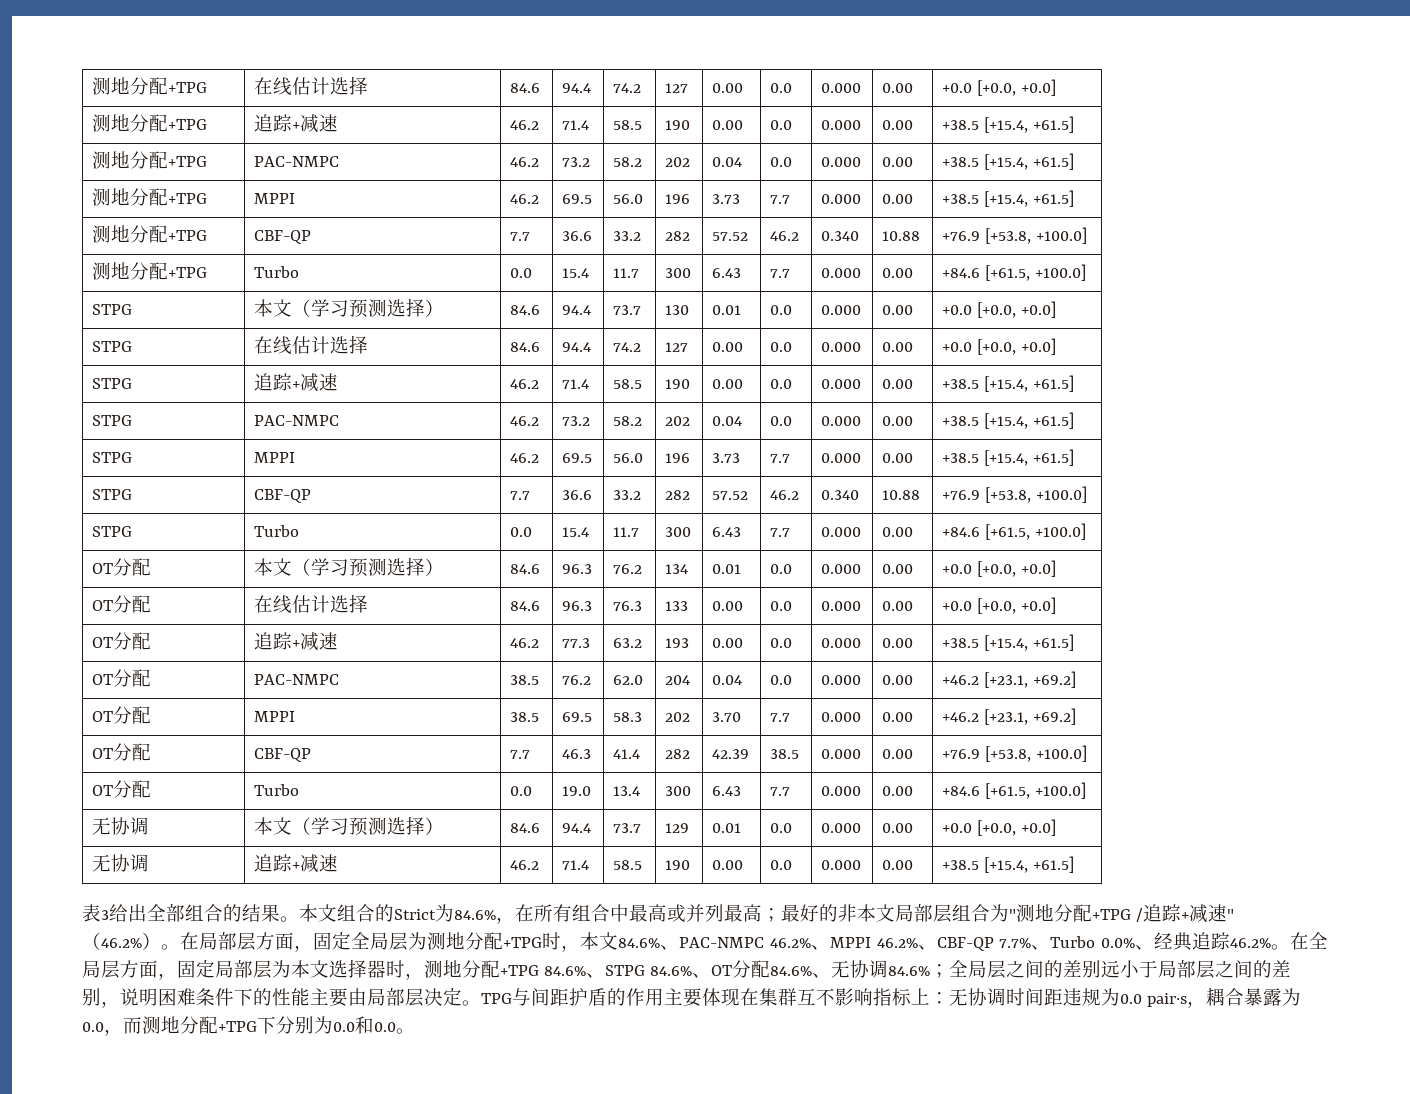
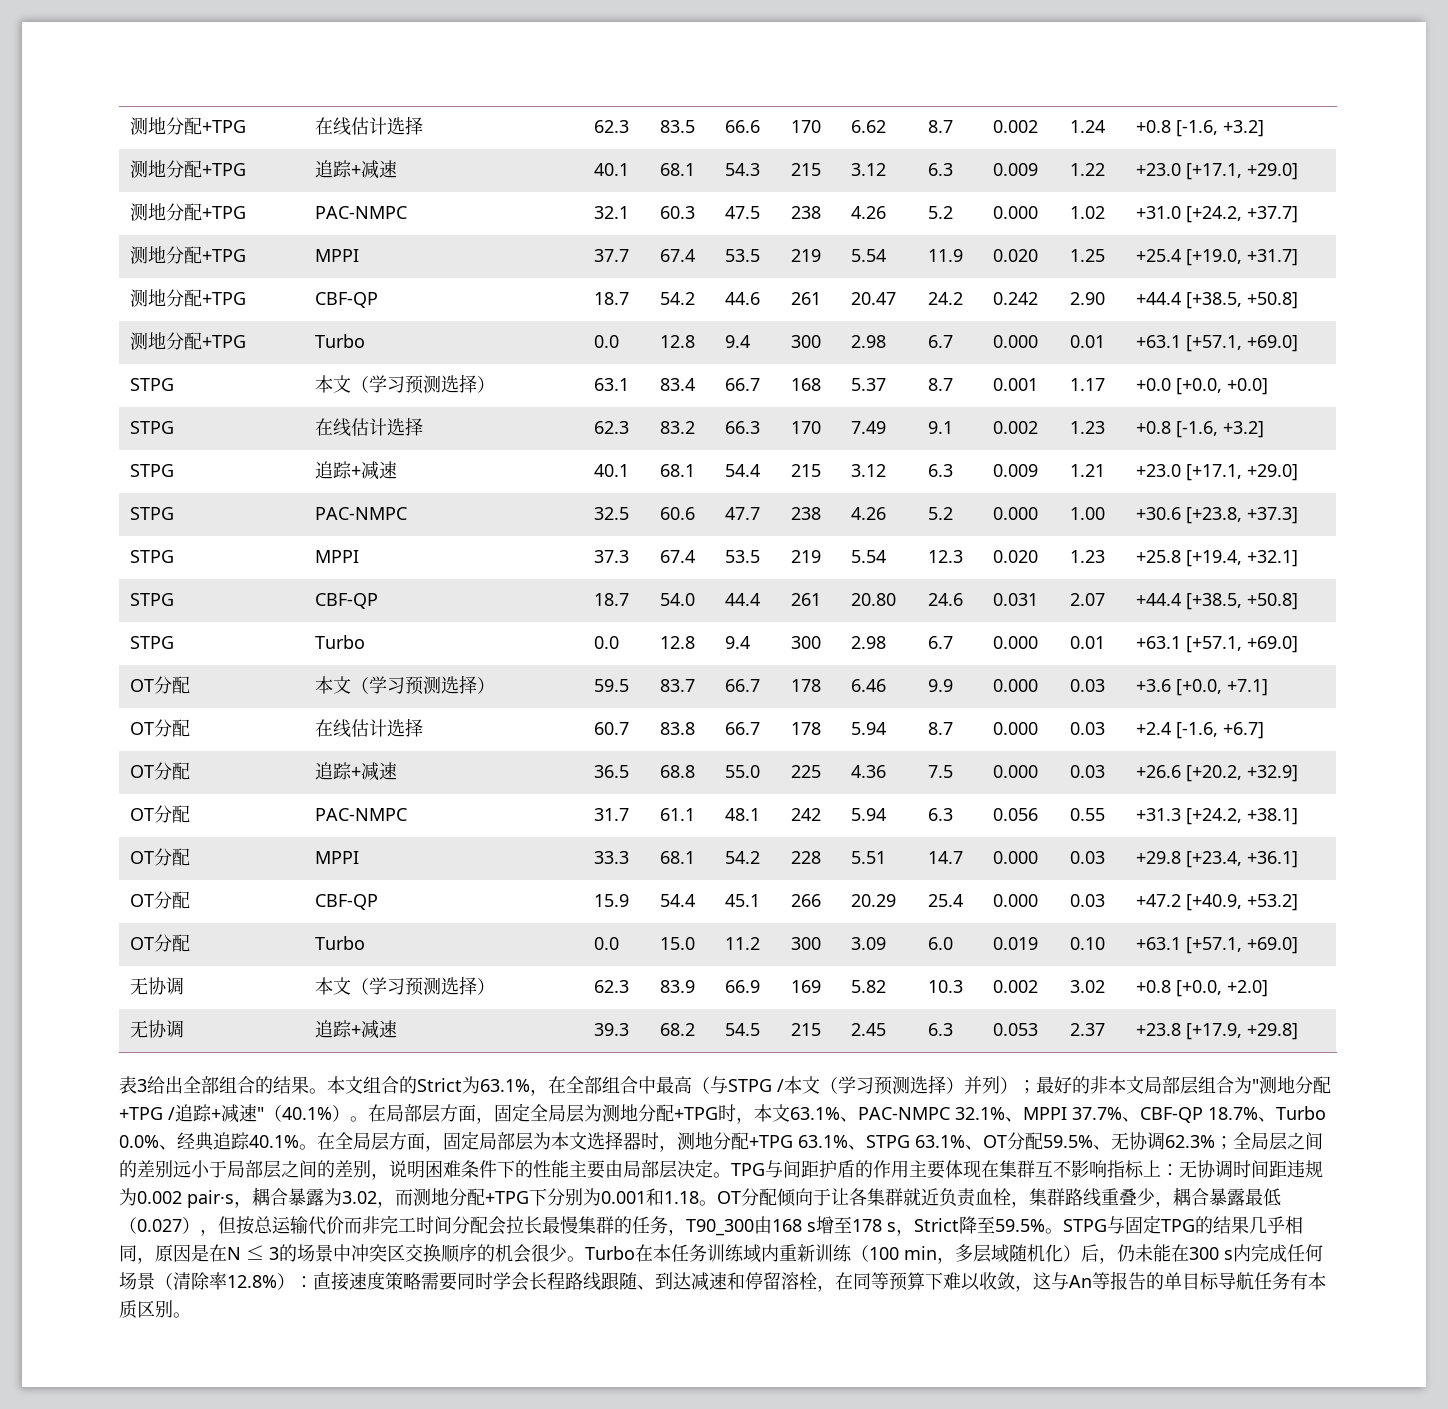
- 测地分配+TPG | 在线估计选择 | 84.6 | 94.4 | 74.2 | 127 | 0.00 | 0.0 | 0.000 | 0.00 | +0.0 [+0.0, +0.0]
+ 测地分配+TPG | 在线估计选择 | 62.3 | 83.5 | 66.6 | 170 | 6.62 | 8.7 | 0.002 | 1.24 | +0.8 [-1.6, +3.2]
- 测地分配+TPG | 追踪+减速 | 46.2 | 71.4 | 58.5 | 190 | 0.00 | 0.0 | 0.000 | 0.00 | +38.5 [+15.4, +61.5]
- 测地分配+TPG | PAC-NMPC | 46.2 | 73.2 | 58.2 | 202 | 0.04 | 0.0 | 0.000 | 0.00 | +38.5 [+15.4, +61.5]
- 测地分配+TPG | MPPI | 46.2 | 69.5 | 56.0 | 196 | 3.73 | 7.7 | 0.000 | 0.00 | +38.5 [+15.4, +61.5]
- 测地分配+TPG | CBF-QP | 7.7 | 36.6 | 33.2 | 282 | 57.52 | 46.2 | 0.340 | 10.88 | +76.9 [+53.8, +100.0]
+ 测地分配+TPG | 追踪+减速 | 40.1 | 68.1 | 54.3 | 215 | 3.12 | 6.3 | 0.009 | 1.22 | +23.0 [+17.1, +29.0]
+ 测地分配+TPG | PAC-NMPC | 32.1 | 60.3 | 47.5 | 238 | 4.26 | 5.2 | 0.000 | 1.02 | +31.0 [+24.2, +37.7]
+ 测地分配+TPG | MPPI | 37.7 | 67.4 | 53.5 | 219 | 5.54 | 11.9 | 0.020 | 1.25 | +25.4 [+19.0, +31.7]
+ 测地分配+TPG | CBF-QP | 18.7 | 54.2 | 44.6 | 261 | 20.47 | 24.2 | 0.242 | 2.90 | +44.4 [+38.5, +50.8]
- 测地分配+TPG | Turbo | 0.0 | 15.4 | 11.7 | 300 | 6.43 | 7.7 | 0.000 | 0.00 | +84.6 [+61.5, +100.0]
+ 测地分配+TPG | Turbo | 0.0 | 12.8 | 9.4 | 300 | 2.98 | 6.7 | 0.000 | 0.01 | +63.1 [+57.1, +69.0]
- STPG | 本文（学习预测选择） | 84.6 | 94.4 | 73.7 | 130 | 0.01 | 0.0 | 0.000 | 0.00 | +0.0 [+0.0, +0.0]
+ STPG | 本文（学习预测选择） | 63.1 | 83.4 | 66.7 | 168 | 5.37 | 8.7 | 0.001 | 1.17 | +0.0 [+0.0, +0.0]
- STPG | 在线估计选择 | 84.6 | 94.4 | 74.2 | 127 | 0.00 | 0.0 | 0.000 | 0.00 | +0.0 [+0.0, +0.0]
- STPG | 追踪+减速 | 46.2 | 71.4 | 58.5 | 190 | 0.00 | 0.0 | 0.000 | 0.00 | +38.5 [+15.4, +61.5]
- STPG | PAC-NMPC | 46.2 | 73.2 | 58.2 | 202 | 0.04 | 0.0 | 0.000 | 0.00 | +38.5 [+15.4, +61.5]
- STPG | MPPI | 46.2 | 69.5 | 56.0 | 196 | 3.73 | 7.7 | 0.000 | 0.00 | +38.5 [+15.4, +61.5]
- STPG | CBF-QP | 7.7 | 36.6 | 33.2 | 282 | 57.52 | 46.2 | 0.340 | 10.88 | +76.9 [+53.8, +100.0]
+ STPG | 在线估计选择 | 62.3 | 83.2 | 66.3 | 170 | 7.49 | 9.1 | 0.002 | 1.23 | +0.8 [-1.6, +3.2]
+ STPG | 追踪+减速 | 40.1 | 68.1 | 54.4 | 215 | 3.12 | 6.3 | 0.009 | 1.21 | +23.0 [+17.1, +29.0]
+ STPG | PAC-NMPC | 32.5 | 60.6 | 47.7 | 238 | 4.26 | 5.2 | 0.000 | 1.00 | +30.6 [+23.8, +37.3]
+ STPG | MPPI | 37.3 | 67.4 | 53.5 | 219 | 5.54 | 12.3 | 0.020 | 1.23 | +25.8 [+19.4, +32.1]
+ STPG | CBF-QP | 18.7 | 54.0 | 44.4 | 261 | 20.80 | 24.6 | 0.031 | 2.07 | +44.4 [+38.5, +50.8]
- STPG | Turbo | 0.0 | 15.4 | 11.7 | 300 | 6.43 | 7.7 | 0.000 | 0.00 | +84.6 [+61.5, +100.0]
+ STPG | Turbo | 0.0 | 12.8 | 9.4 | 300 | 2.98 | 6.7 | 0.000 | 0.01 | +63.1 [+57.1, +69.0]
- OT分配 | 本文（学习预测选择） | 84.6 | 96.3 | 76.2 | 134 | 0.01 | 0.0 | 0.000 | 0.00 | +0.0 [+0.0, +0.0]
+ OT分配 | 本文（学习预测选择） | 59.5 | 83.7 | 66.7 | 178 | 6.46 | 9.9 | 0.000 | 0.03 | +3.6 [+0.0, +7.1]
- OT分配 | 在线估计选择 | 84.6 | 96.3 | 76.3 | 133 | 0.00 | 0.0 | 0.000 | 0.00 | +0.0 [+0.0, +0.0]
+ OT分配 | 在线估计选择 | 60.7 | 83.8 | 66.7 | 178 | 5.94 | 8.7 | 0.000 | 0.03 | +2.4 [-1.6, +6.7]
- OT分配 | 追踪+减速 | 46.2 | 77.3 | 63.2 | 193 | 0.00 | 0.0 | 0.000 | 0.00 | +38.5 [+15.4, +61.5]
- OT分配 | PAC-NMPC | 38.5 | 76.2 | 62.0 | 204 | 0.04 | 0.0 | 0.000 | 0.00 | +46.2 [+23.1, +69.2]
- OT分配 | MPPI | 38.5 | 69.5 | 58.3 | 202 | 3.70 | 7.7 | 0.000 | 0.00 | +46.2 [+23.1, +69.2]
- OT分配 | CBF-QP | 7.7 | 46.3 | 41.4 | 282 | 42.39 | 38.5 | 0.000 | 0.00 | +76.9 [+53.8, +100.0]
+ OT分配 | 追踪+减速 | 36.5 | 68.8 | 55.0 | 225 | 4.36 | 7.5 | 0.000 | 0.03 | +26.6 [+20.2, +32.9]
+ OT分配 | PAC-NMPC | 31.7 | 61.1 | 48.1 | 242 | 5.94 | 6.3 | 0.056 | 0.55 | +31.3 [+24.2, +38.1]
+ OT分配 | MPPI | 33.3 | 68.1 | 54.2 | 228 | 5.51 | 14.7 | 0.000 | 0.03 | +29.8 [+23.4, +36.1]
+ OT分配 | CBF-QP | 15.9 | 54.4 | 45.1 | 266 | 20.29 | 25.4 | 0.000 | 0.03 | +47.2 [+40.9, +53.2]
- OT分配 | Turbo | 0.0 | 19.0 | 13.4 | 300 | 6.43 | 7.7 | 0.000 | 0.00 | +84.6 [+61.5, +100.0]
+ OT分配 | Turbo | 0.0 | 15.0 | 11.2 | 300 | 3.09 | 6.0 | 0.019 | 0.10 | +63.1 [+57.1, +69.0]
- 无协调 | 本文（学习预测选择） | 84.6 | 94.4 | 73.7 | 129 | 0.01 | 0.0 | 0.000 | 0.00 | +0.0 [+0.0, +0.0]
+ 无协调 | 本文（学习预测选择） | 62.3 | 83.9 | 66.9 | 169 | 5.82 | 10.3 | 0.002 | 3.02 | +0.8 [+0.0, +2.0]
- 无协调 | 追踪+减速 | 46.2 | 71.4 | 58.5 | 190 | 0.00 | 0.0 | 0.000 | 0.00 | +38.5 [+15.4, +61.5]
+ 无协调 | 追踪+减速 | 39.3 | 68.2 | 54.5 | 215 | 2.45 | 6.3 | 0.053 | 2.37 | +23.8 [+17.9, +29.8]
- 本文组合的Strict为84.6%，在所有组合中最高或并列最高；最好的非本文局部层组合为"测地分配+TPG /追踪+减速"（46.2%）。
+ 本文组合的Strict为63.1%，在全部组合中最高（与STPG /本文（学习预测选择）并列）；最好的非本文局部层组合为"测地分配+TPG /追踪+减速"（40.1%）。
- 在局部层方面，固定全局层为测地分配+TPG时，本文84.6%、PAC-NMPC 46.2%、MPPI 46.2%、CBF-QP 7.7%、Turbo 0.0%、经典追踪46.2%。
+ 在局部层方面，固定全局层为测地分配+TPG时，本文63.1%、PAC-NMPC 32.1%、MPPI 37.7%、CBF-QP 18.7%、Turbo 0.0%、经典追踪40.1%。
- 在全局层方面，固定局部层为本文选择器时，测地分配+TPG 84.6%、STPG 84.6%、OT分配84.6%、无协调84.6%；全局层之间的差别远小于局部层之间的差别，说明困难条件下的性能主要由局部层决定。
+ 在全局层方面，固定局部层为本文选择器时，测地分配+TPG 63.1%、STPG 63.1%、OT分配59.5%、无协调62.3%；全局层之间的差别远小于局部层之间的差别，说明困难条件下的性能主要由局部层决定。
- TPG与间距护盾的作用主要体现在集群互不影响指标上：无协调时间距违规为0.0 pair·s，耦合暴露为0.0，而测地分配+TPG下分别为0.0和0.0。
+ TPG与间距护盾的作用主要体现在集群互不影响指标上：无协调时间距违规为0.002 pair·s，耦合暴露为3.02，而测地分配+TPG下分别为0.001和1.18。OT分配倾向于让各集群就近负责血栓，集群路线重叠少，耦合暴露最低（0.027），但按总运输代价而非完工时间分配会拉长最慢集群的任务，T90_300由168 s增至178 s，Strict降至59.5%。STPG与固定TPG的结果几乎相同，原因是在N ≤ 3的场景中冲突区交换顺序的机会很少。Turbo在本任务训练域内重新训练（100 min，多层域随机化）后，仍未能在300 s内完成任何场景（清除率12.8%）：直接速度策略需要同时学会长程路线跟随、到达减速和停留溶栓，在同等预算下难以收敛，这与An等报告的单目标导航任务有本质区别。

